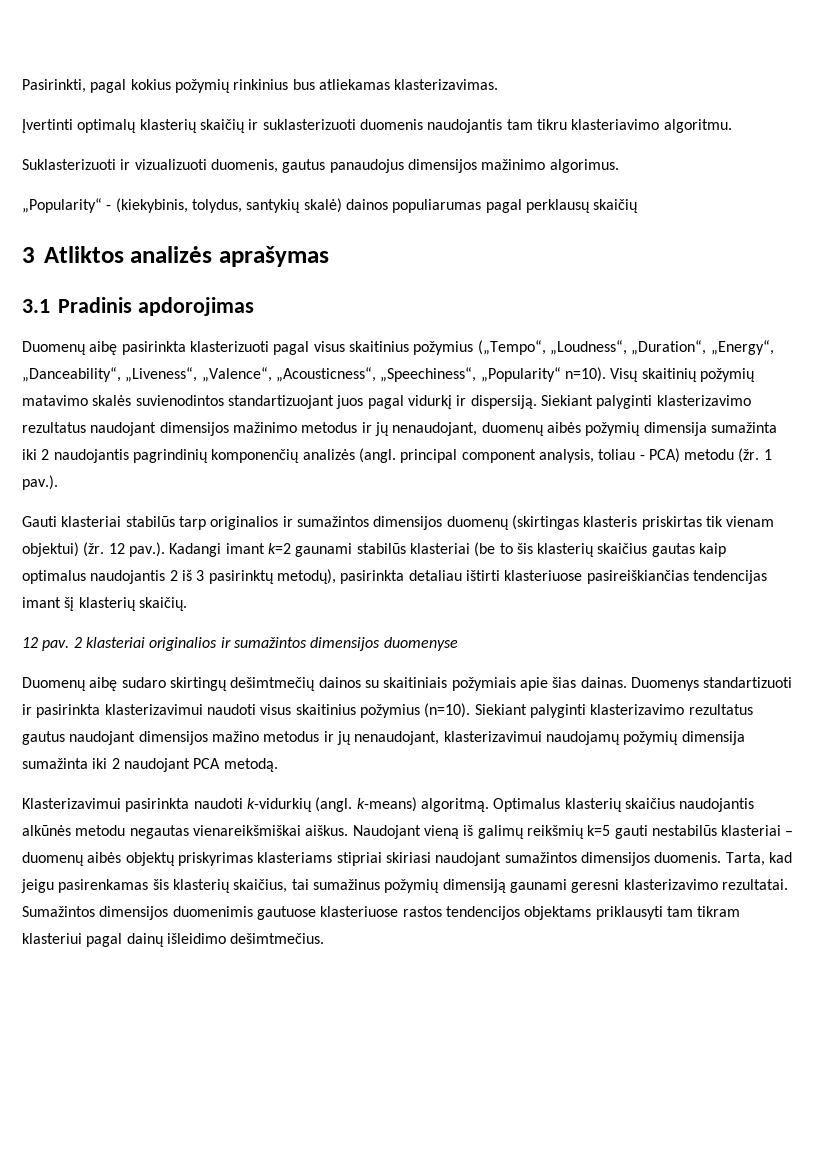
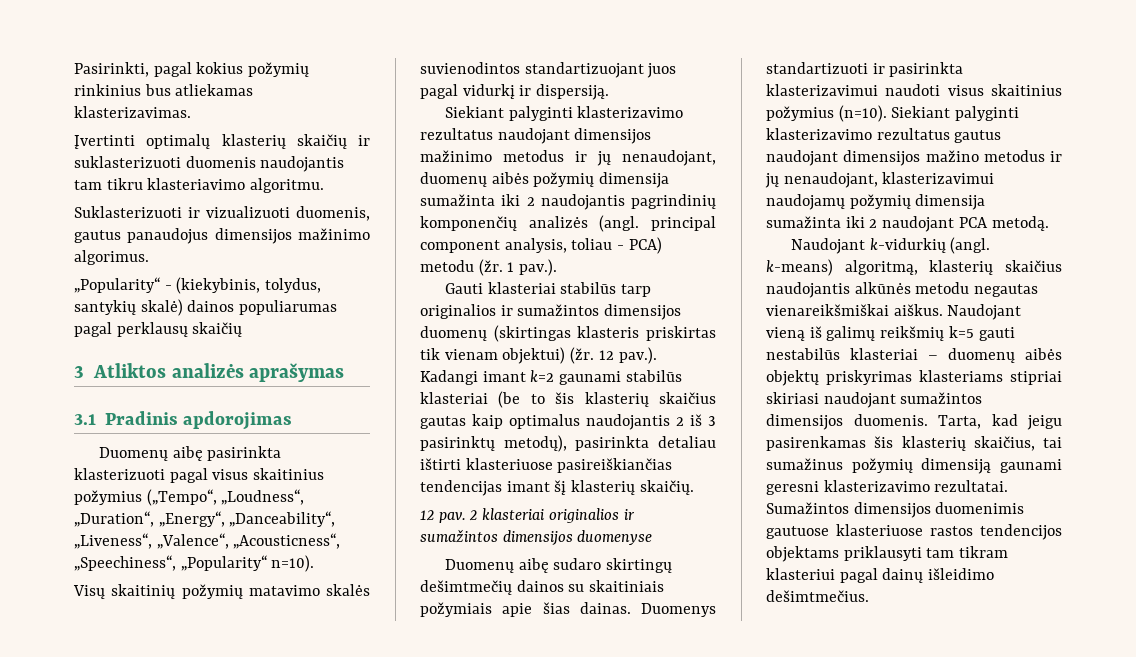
- Duomenų aibę pasirinkta klasterizuoti pagal visus skaitinius požymius („Tempo“, „Loudness“, „Duration“, „Energy“, „Danceability“, „Liveness“, „Valence“, „Acousticness“, „Speechiness“, „Popularity“ n=10). Visų skaitinių požymių matavimo skalės suvienodintos standartizuojant juos pagal vidurkį ir dispersiją. Siekiant palyginti klasterizavimo rezultatus naudojant dimensijos mažinimo metodus ir jų nenaudojant, duomenų aibės požymių dimensija sumažinta iki 2 naudojantis pagrindinių komponenčių analizės (angl. principal component analysis, toliau - PCA) metodu (žr.
+ Duomenų aibę pasirinkta klasterizuoti pagal visus skaitinius požymius („Tempo“, „Loudness“, „Duration“, „Energy“, „Danceability“, „Liveness“, „Valence“, „Acousticness“, „Speechiness“, „Popularity“ n=10).
+ Visų skaitinių požymių matavimo skalės suvienodintos standartizuojant juos pagal vidurkį ir dispersiją.
+ Siekiant palyginti klasterizavimo rezultatus naudojant dimensijos mažinimo metodus ir jų nenaudojant, duomenų aibės požymių dimensija sumažinta iki 2 naudojantis pagrindinių komponenčių analizės (angl. principal component analysis, toliau - PCA) metodu (žr.
- Klasterizavimui pasirinkta naudoti k-vidurkių (angl. k-means) algoritmą. Optimalus klasterių skaičius naudojantis alkūnės metodu negautas vienareikšmiškai aiškus.
+ Naudojant k-vidurkių (angl. k-means) algoritmą, klasterių skaičius naudojantis alkūnės metodu negautas vienareikšmiškai aiškus.

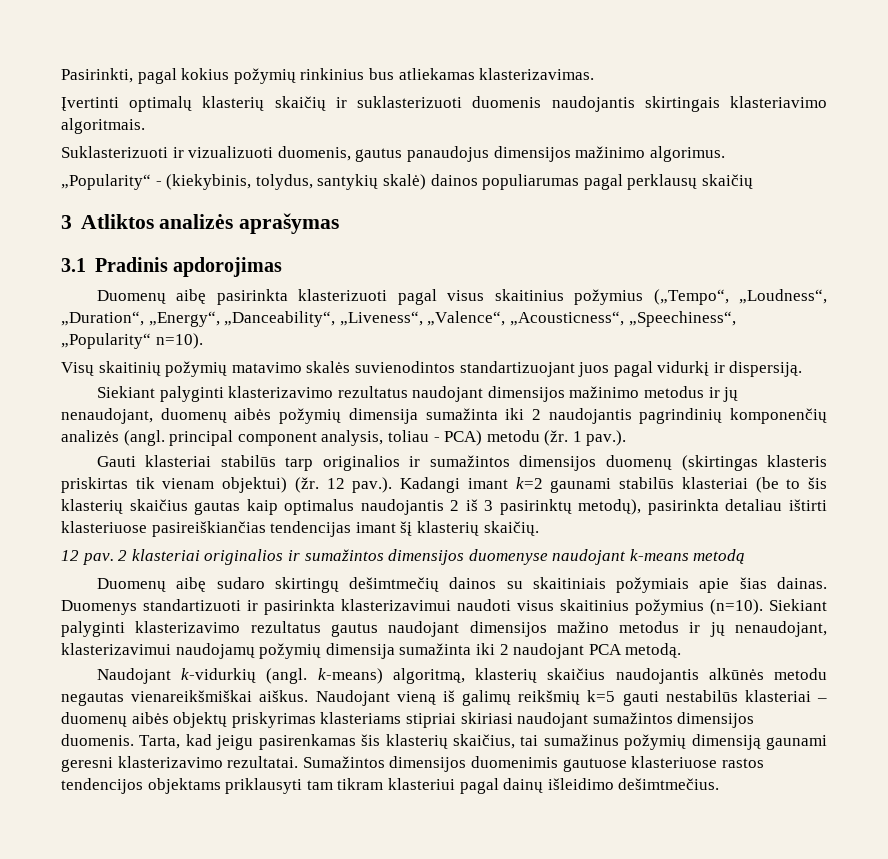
- Įvertinti optimalų klasterių skaičių ir suklasterizuoti duomenis naudojantis tam tikru klasteriavimo algoritmu.
+ Įvertinti optimalų klasterių skaičių ir suklasterizuoti duomenis naudojantis skirtingais klasteriavimo algoritmais.
- 2 klasteriai originalios ir sumažintos dimensijos duomenyse
+ 2 klasteriai originalios ir sumažintos dimensijos duomenyse naudojant k-means metodą

